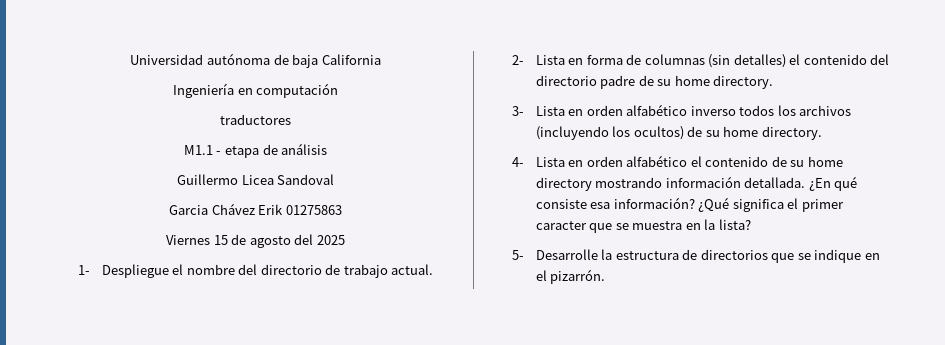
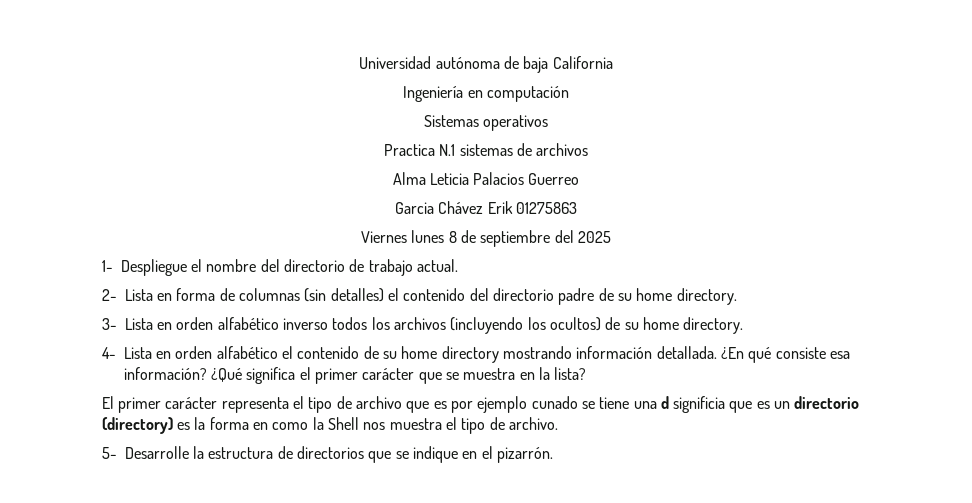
- traductores
- M1.1 - etapa de análisis
- Guillermo Licea Sandoval
+ Sistemas operativos
+ Practica N.1 sistemas de archivos
+ Alma Leticia Palacios Guerreo
- Viernes 15 de agosto del 2025
+ Viernes lunes 8 de septiembre del 2025
- ¿Qué significa el primer caracter que se muestra en la lista?
+ ¿Qué significa el primer carácter que se muestra en la lista?
+ El primer carácter representa el tipo de archivo que es por ejemplo cunado se tiene una d significia que es un directorio (directory) es la forma en como la Shell nos muestra el tipo de archivo.

